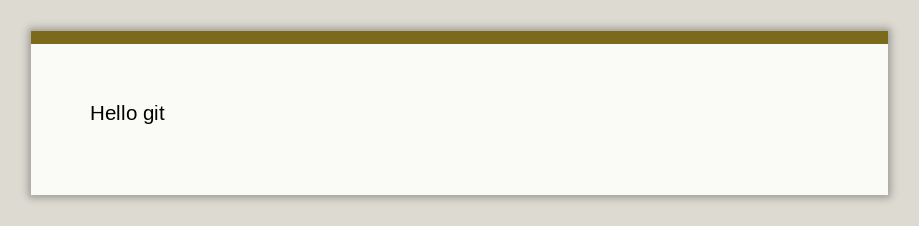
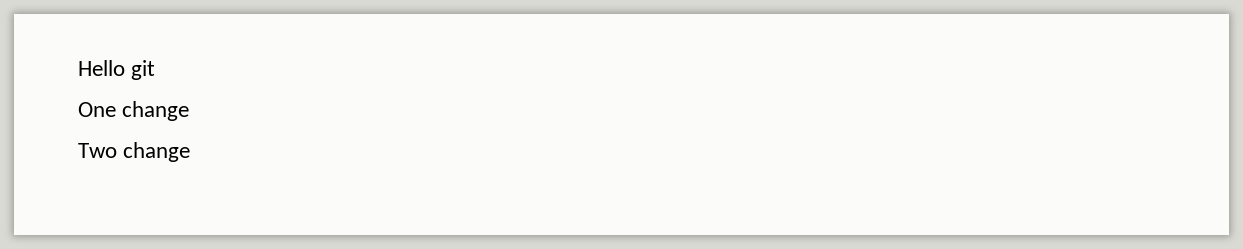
+ One change
+ Two change

